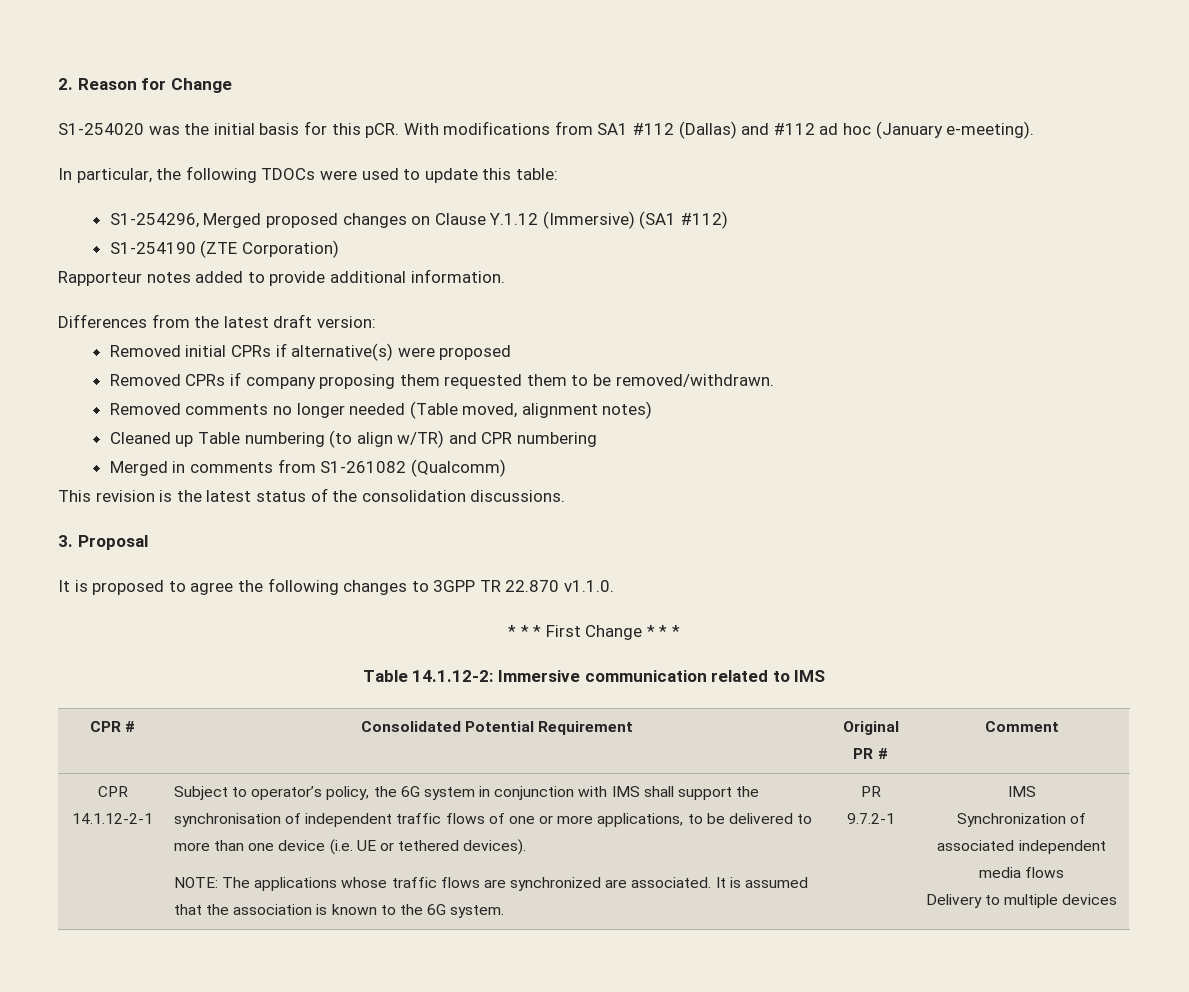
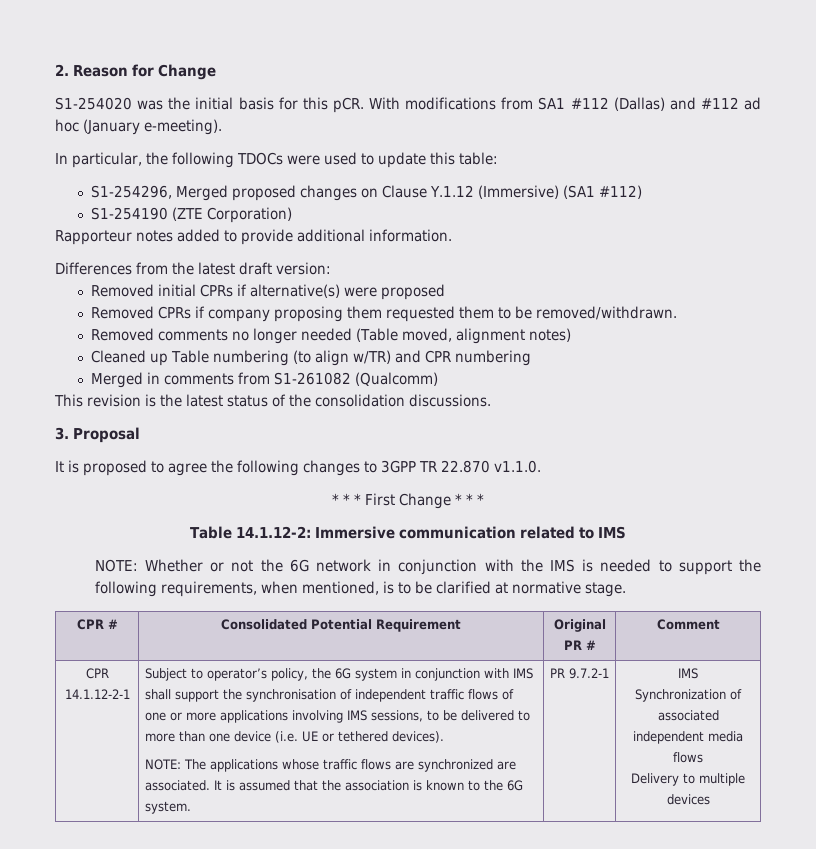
+ NOTE: Whether or not the 6G network in conjunction with the IMS is needed to support the following requirements, when mentioned, is to be clarified at normative stage.
- Subject to operator’s policy, the 6G system in conjunction with IMS shall support the synchronisation of independent traffic flows of one or more applications, to be delivered to more than one device (i.e. UE or tethered devices).
+ Subject to operator’s policy, the 6G system in conjunction with IMS shall support the synchronisation of independent traffic flows of one or more applications involving IMS sessions, to be delivered to more than one device (i.e. UE or tethered devices).

